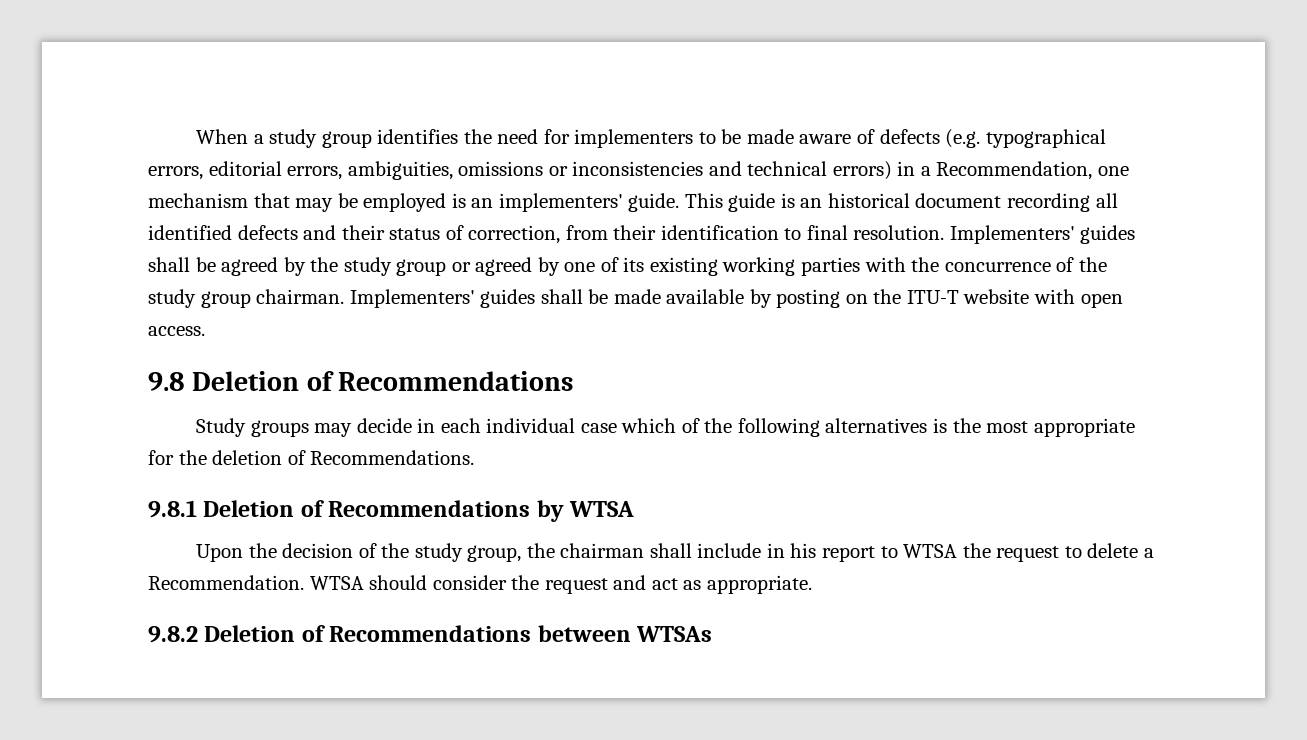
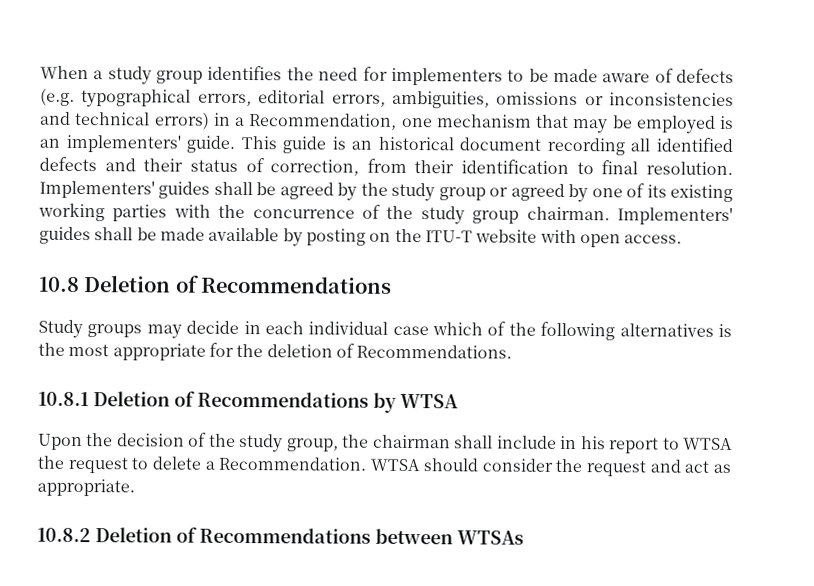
- 9.8 Deletion of Recommendations
+ 10.8 Deletion of Recommendations
- 9.8.1 Deletion of Recommendations by WTSA
+ 10.8.1 Deletion of Recommendations by WTSA
- 9.8.2 Deletion of Recommendations between WTSAs
+ 10.8.2 Deletion of Recommendations between WTSAs

